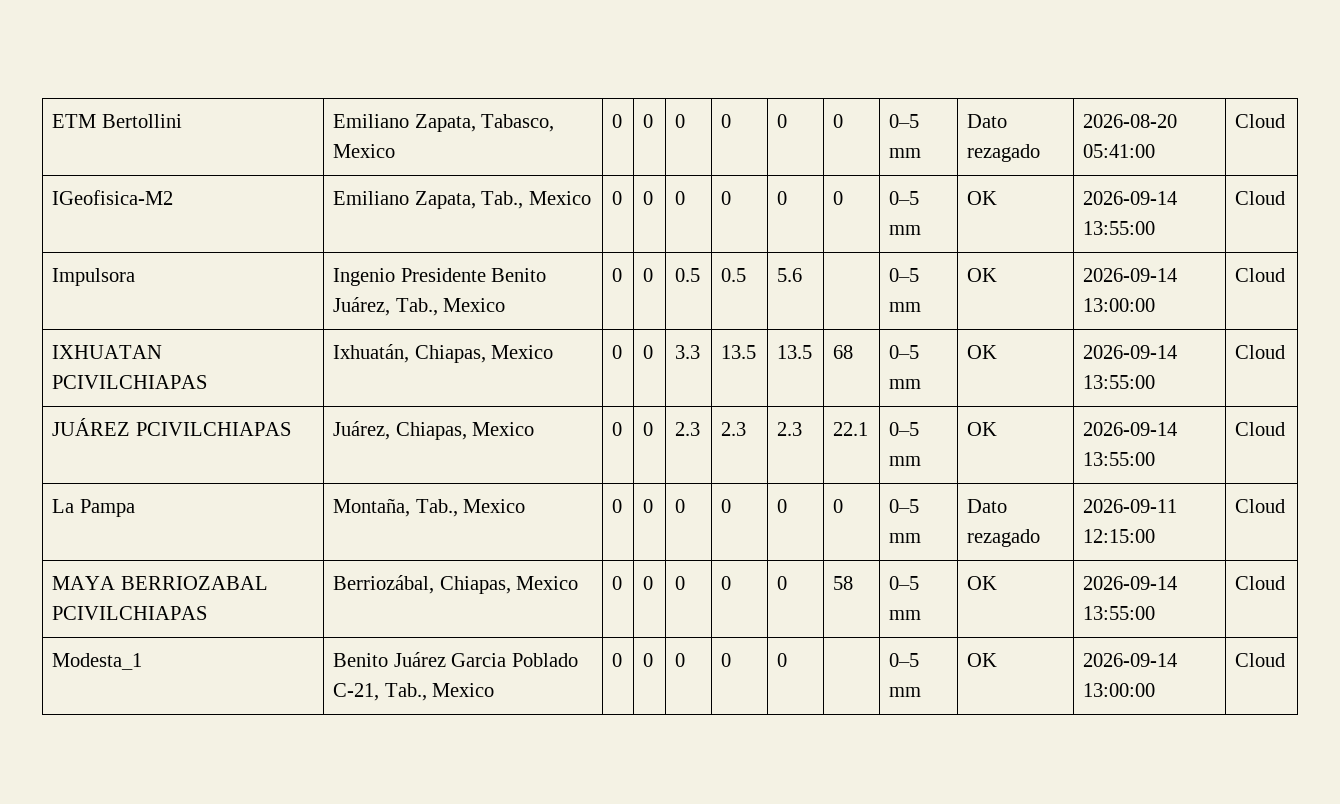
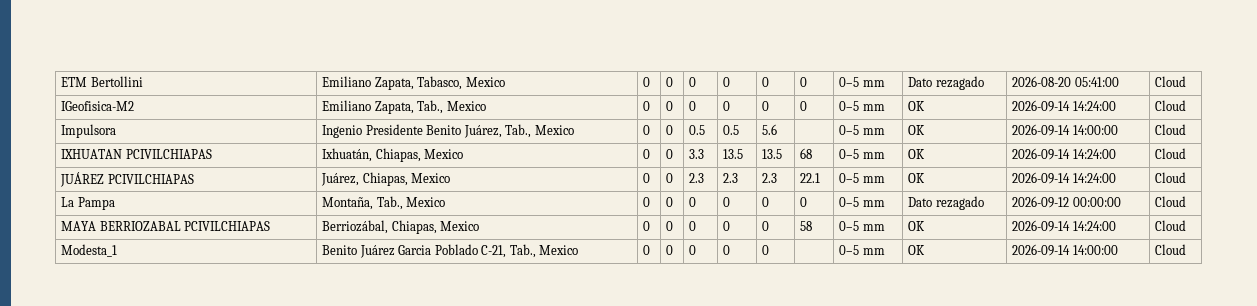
- IGeofisica-M2 | Emiliano Zapata, Tab., Mexico | 0 | 0 | 0 | 0 | 0 | 0 | 0–5 mm | OK | 2026-09-14 13:55:00 | Cloud
+ IGeofisica-M2 | Emiliano Zapata, Tab., Mexico | 0 | 0 | 0 | 0 | 0 | 0 | 0–5 mm | OK | 2026-09-14 14:24:00 | Cloud
- Impulsora | Ingenio Presidente Benito Juárez, Tab., Mexico | 0 | 0 | 0.5 | 0.5 | 5.6 | | 0–5 mm | OK | 2026-09-14 13:00:00 | Cloud
+ Impulsora | Ingenio Presidente Benito Juárez, Tab., Mexico | 0 | 0 | 0.5 | 0.5 | 5.6 | | 0–5 mm | OK | 2026-09-14 14:00:00 | Cloud
- IXHUATAN PCIVILCHIAPAS | Ixhuatán, Chiapas, Mexico | 0 | 0 | 3.3 | 13.5 | 13.5 | 68 | 0–5 mm | OK | 2026-09-14 13:55:00 | Cloud
+ IXHUATAN PCIVILCHIAPAS | Ixhuatán, Chiapas, Mexico | 0 | 0 | 3.3 | 13.5 | 13.5 | 68 | 0–5 mm | OK | 2026-09-14 14:24:00 | Cloud
- JUÁREZ PCIVILCHIAPAS | Juárez, Chiapas, Mexico | 0 | 0 | 2.3 | 2.3 | 2.3 | 22.1 | 0–5 mm | OK | 2026-09-14 13:55:00 | Cloud
+ JUÁREZ PCIVILCHIAPAS | Juárez, Chiapas, Mexico | 0 | 0 | 2.3 | 2.3 | 2.3 | 22.1 | 0–5 mm | OK | 2026-09-14 14:24:00 | Cloud
- La Pampa | Montaña, Tab., Mexico | 0 | 0 | 0 | 0 | 0 | 0 | 0–5 mm | Dato rezagado | 2026-09-11 12:15:00 | Cloud
+ La Pampa | Montaña, Tab., Mexico | 0 | 0 | 0 | 0 | 0 | 0 | 0–5 mm | Dato rezagado | 2026-09-12 00:00:00 | Cloud
- MAYA BERRIOZABAL PCIVILCHIAPAS | Berriozábal, Chiapas, Mexico | 0 | 0 | 0 | 0 | 0 | 58 | 0–5 mm | OK | 2026-09-14 13:55:00 | Cloud
+ MAYA BERRIOZABAL PCIVILCHIAPAS | Berriozábal, Chiapas, Mexico | 0 | 0 | 0 | 0 | 0 | 58 | 0–5 mm | OK | 2026-09-14 14:24:00 | Cloud
- Modesta_1 | Benito Juárez Garcia Poblado C-21, Tab., Mexico | 0 | 0 | 0 | 0 | 0 | | 0–5 mm | OK | 2026-09-14 13:00:00 | Cloud
+ Modesta_1 | Benito Juárez Garcia Poblado C-21, Tab., Mexico | 0 | 0 | 0 | 0 | 0 | | 0–5 mm | OK | 2026-09-14 14:00:00 | Cloud

